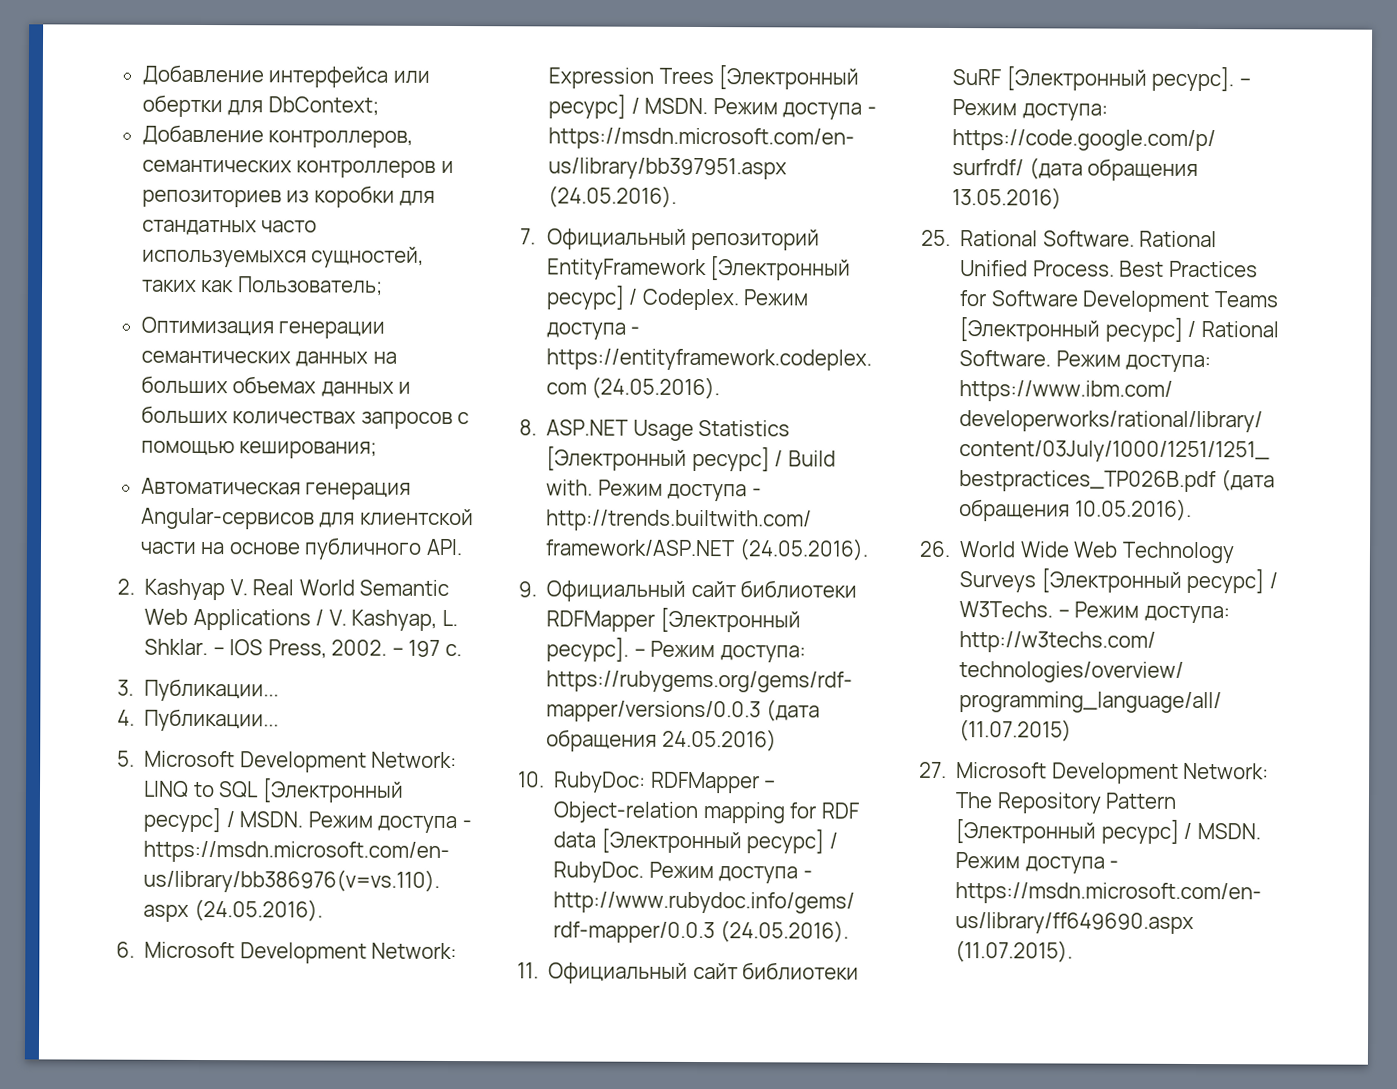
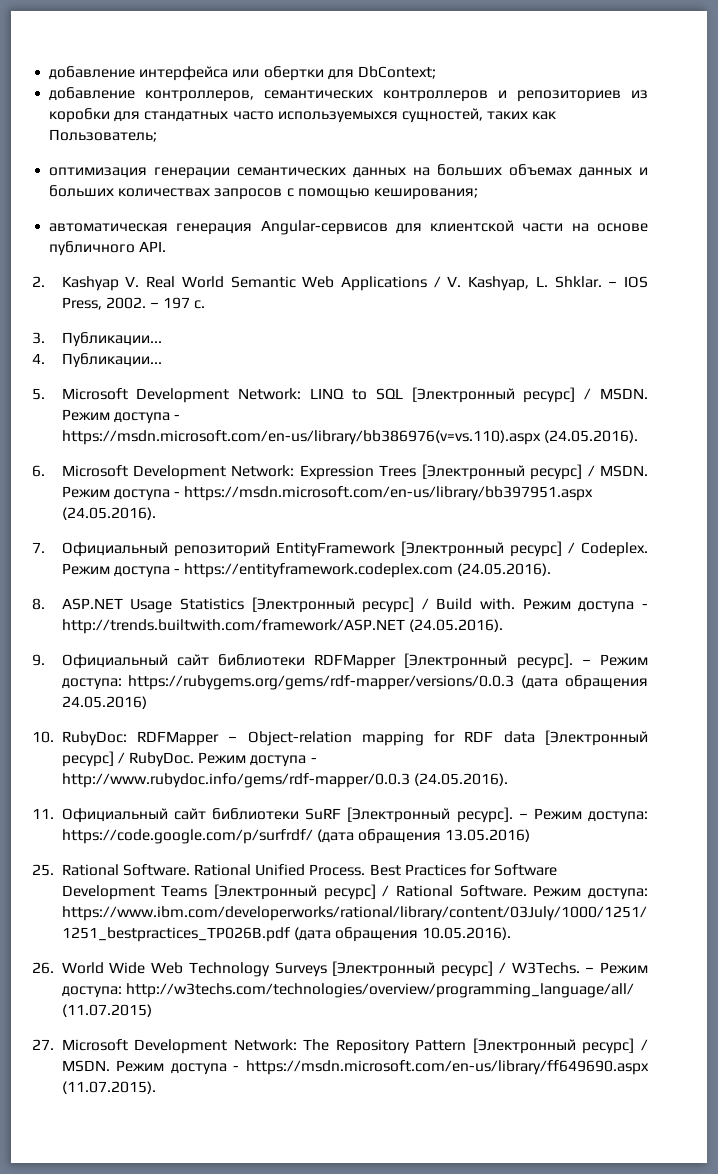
- Добавление интерфейса или обертки для DbContext;
+ добавление интерфейса или обертки для DbContext;
- Добавление контроллеров, семантических контроллеров и репозиториев из коробки для стандатных часто используемыхся сущностей, таких как Пользователь;
+ добавление контроллеров, семантических контроллеров и репозиториев из коробки для стандатных часто используемыхся сущностей, таких как Пользователь;
- Оптимизация генерации семантических данных на больших объемах данных и больших количествах запросов с помощью кеширования;
+ оптимизация генерации семантических данных на больших объемах данных и больших количествах запросов с помощью кеширования;
- Автоматическая генерация Angular-сервисов для клиентской части на основе публичного API.
+ автоматическая генерация Angular-сервисов для клиентской части на основе публичного API.

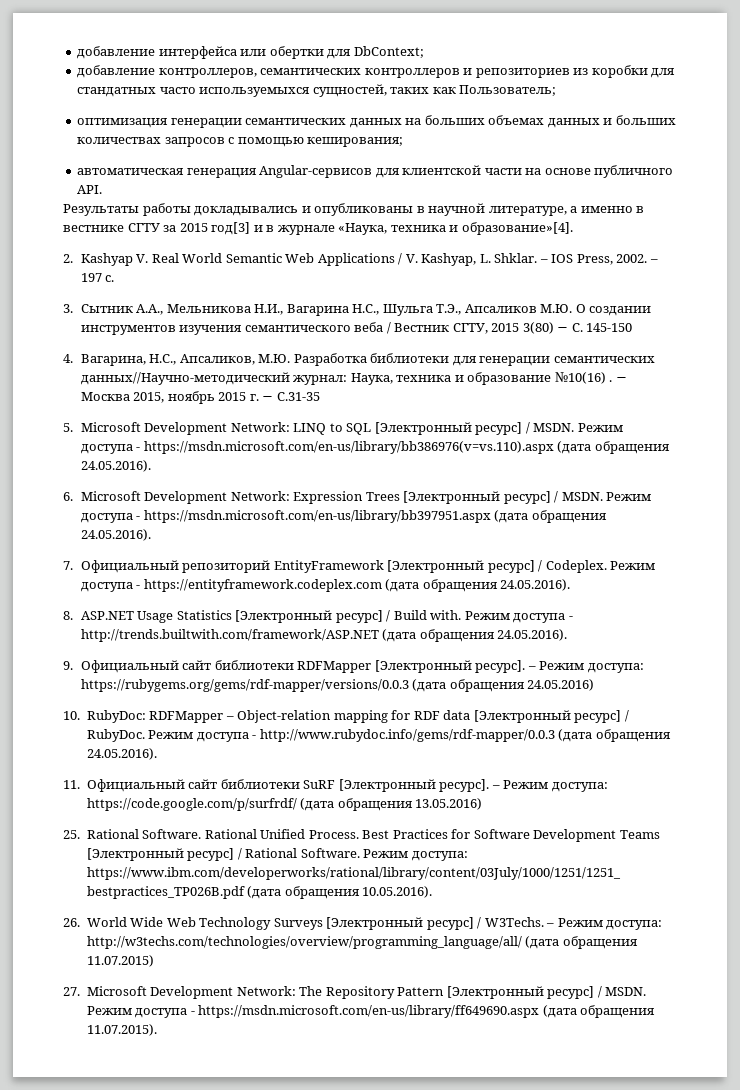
+ Результаты работы докладывались и опубликованы в научной литературе, а именно в вестнике СГТУ за 2015 год[3] и в журнале «Наука, техника и образование»[4].
- 3. Публикации...
- 4. Публикации...
+ 3. Сытник А.А., Мельникова Н.И., Вагарина Н.С., Шульга Т.Э., Апсаликов М.Ю. О создании инструментов изучения семантического веба / Вестник СГТУ, 2015 3(80) − С. 145-150
+ 4. Вагарина, Н.С., Апсаликов, М.Ю. Разработка библиотеки для генерации семантических данных//Научно-методический журнал: Наука, техника и образование №10(16) . − Москва 2015, ноябрь 2015 г. − С.31-35
- Режим доступа - https://msdn.microsoft.com/en-us/library/bb386976(v=vs.110).aspx (24.05.2016).
+ Режим доступа - https://msdn.microsoft.com/en-us/library/bb386976(v=vs.110).aspx (дата обращения 24.05.2016).
- Режим доступа - https://msdn.microsoft.com/en-us/library/bb397951.aspx (24.05.2016).
+ Режим доступа - https://msdn.microsoft.com/en-us/library/bb397951.aspx (дата обращения 24.05.2016).
- Режим доступа - https://entityframework.codeplex.com (24.05.2016).
+ Режим доступа - https://entityframework.codeplex.com (дата обращения 24.05.2016).
- Режим доступа - http://trends.builtwith.com/framework/ASP.NET (24.05.2016).
+ Режим доступа - http://trends.builtwith.com/framework/ASP.NET (дата обращения 24.05.2016).
- Режим доступа - http://www.rubydoc.info/gems/rdf-mapper/0.0.3 (24.05.2016).
+ Режим доступа - http://www.rubydoc.info/gems/rdf-mapper/0.0.3 (дата обращения 24.05.2016).
- – Режим доступа: http://w3techs.com/technologies/overview/programming_language/all/ (11.07.2015)
+ – Режим доступа: http://w3techs.com/technologies/overview/programming_language/all/ (дата обращения 11.07.2015)
- Режим доступа - https://msdn.microsoft.com/en-us/library/ff649690.aspx (11.07.2015).
+ Режим доступа - https://msdn.microsoft.com/en-us/library/ff649690.aspx (дата обращения 11.07.2015).

